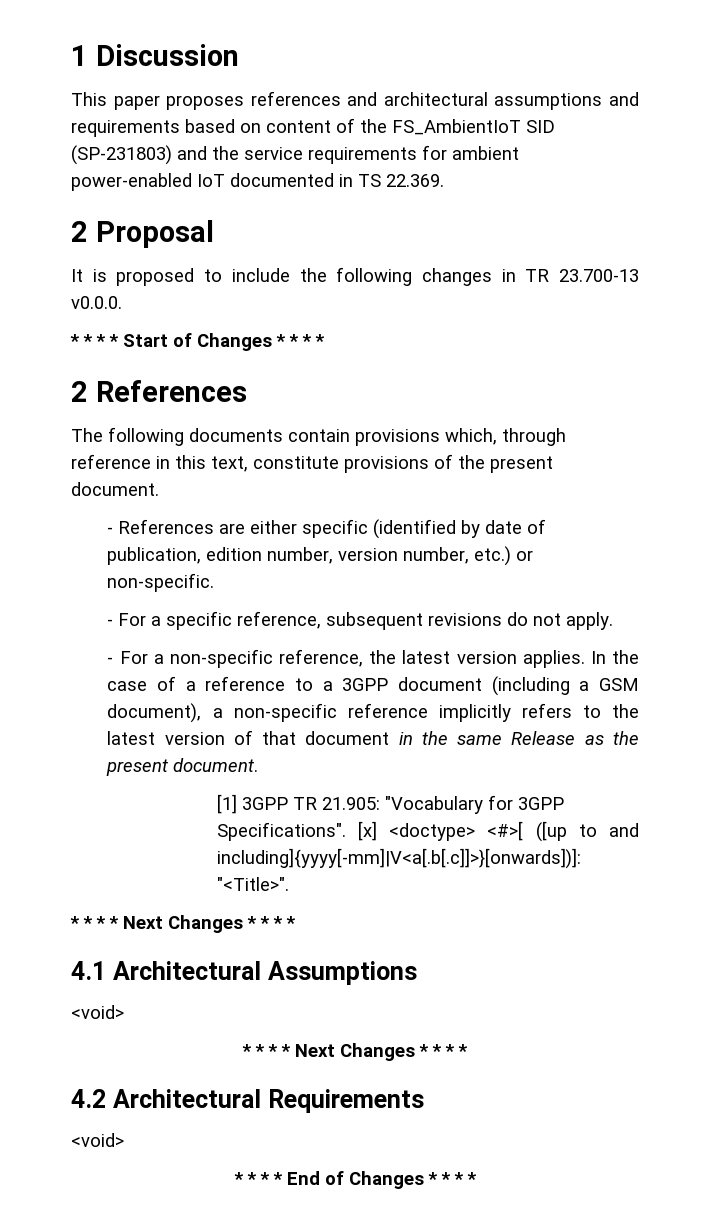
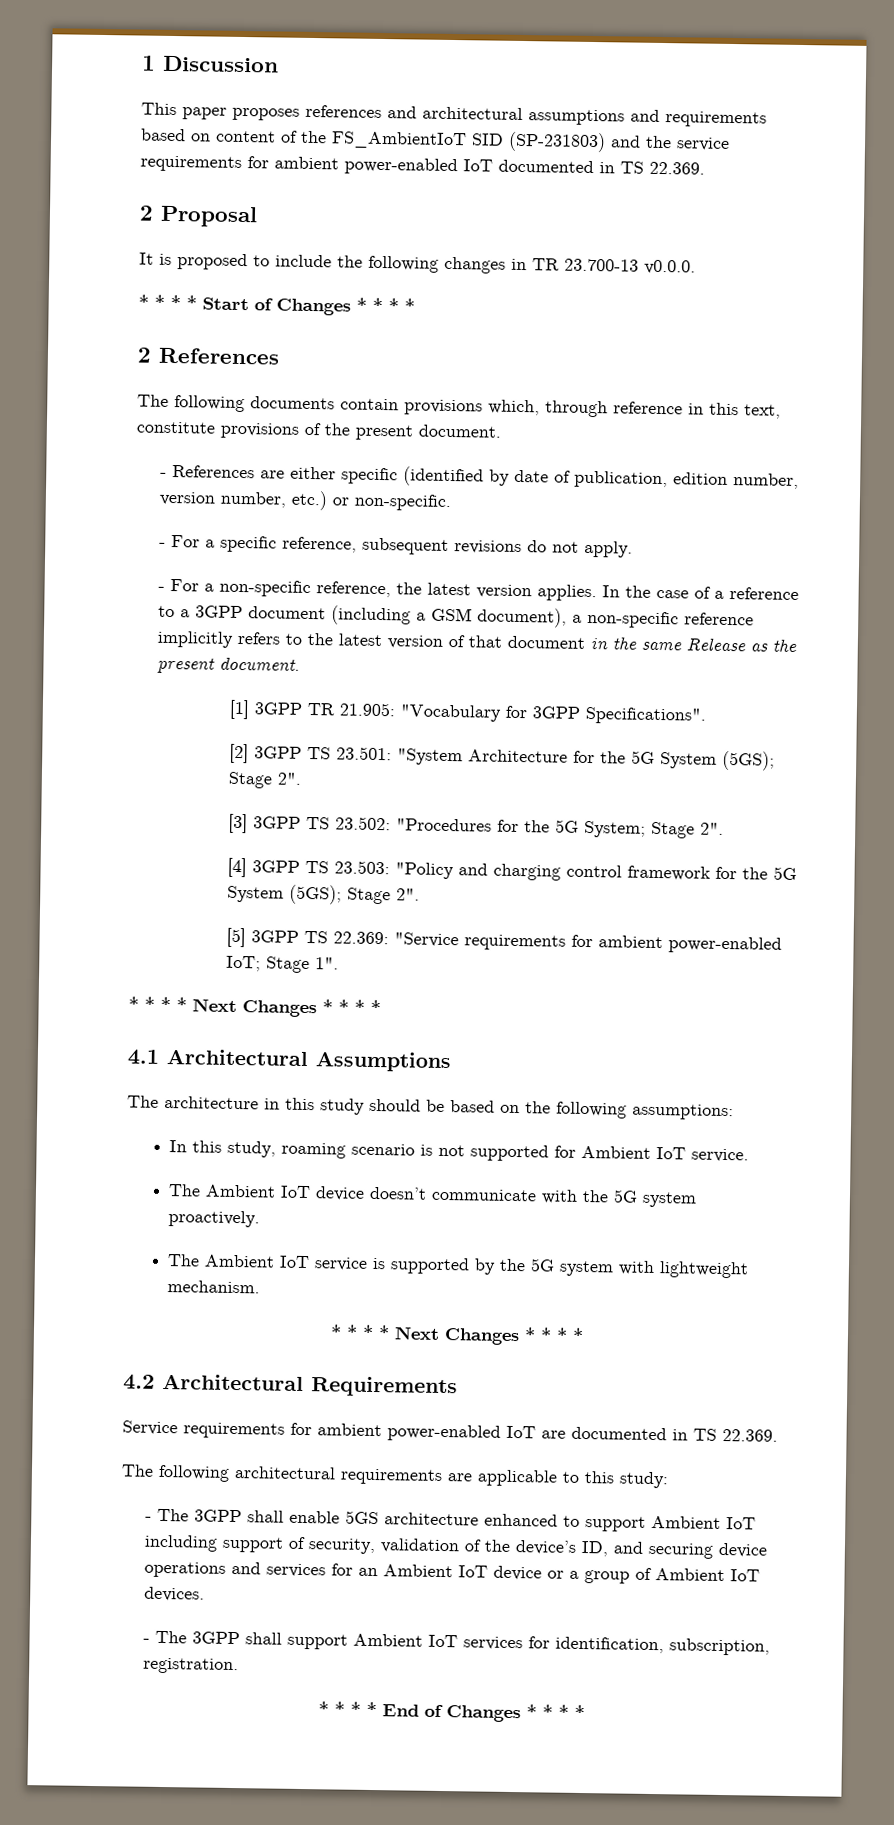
- [1] 3GPP TR 21.905: "Vocabulary for 3GPP Specifications". [x] <doctype> <#>[ ([up to and including]{yyyy[-mm]|V<a[.b[.c]]>}[onwards])]: "<Title>".
+ [1] 3GPP TR 21.905: "Vocabulary for 3GPP Specifications".
+ [2] 3GPP TS 23.501: "System Architecture for the 5G System (5GS); Stage 2".
+ [3] 3GPP TS 23.502: "Procedures for the 5G System; Stage 2".
+ [4] 3GPP TS 23.503: "Policy and charging control framework for the 5G System (5GS); Stage 2".
+ [5] 3GPP TS 22.369: "Service requirements for ambient power-enabled IoT; Stage 1".
  4.1 Architectural Assumptions
- <void>
+ The architecture in this study should be based on the following assumptions:
+ In this study, roaming scenario is not supported for Ambient IoT service.
+ The Ambient IoT device doesn’t communicate with the 5G system proactively.
+ The Ambient IoT service is supported by the 5G system with lightweight mechanism.
  4.2 Architectural Requirements
- <void>
+ Service requirements for ambient power-enabled IoT are documented in TS 22.369.
+ The following architectural requirements are applicable to this study:
+ - The 3GPP shall enable 5GS architecture enhanced to support Ambient IoT including support of security, validation of the device’s ID, and securing device operations and services for an Ambient IoT device or a group of Ambient IoT devices.
+ - The 3GPP shall support Ambient IoT services for identification, subscription, registration.

